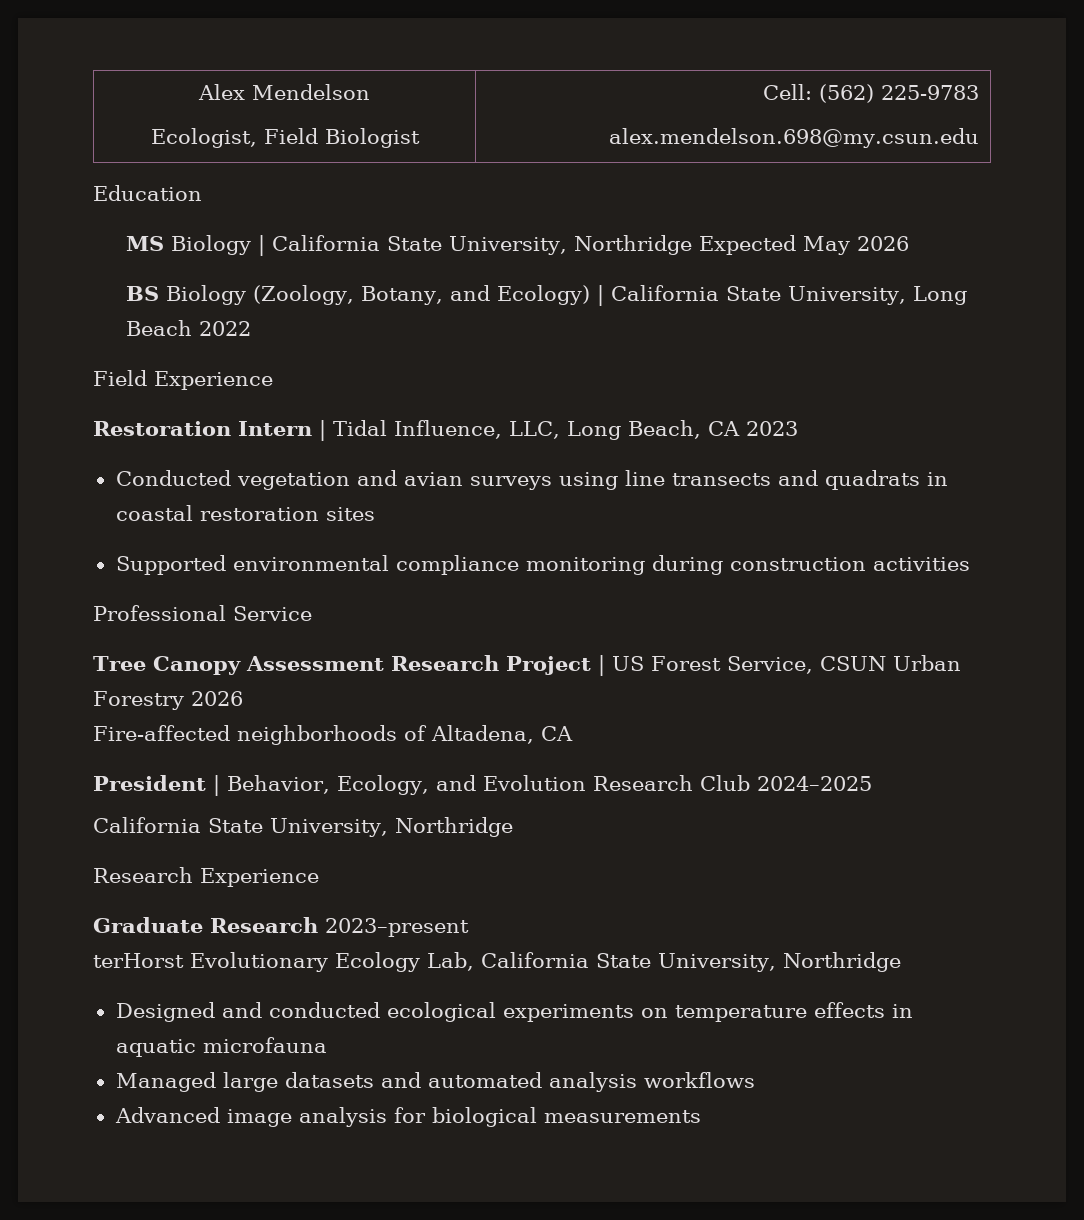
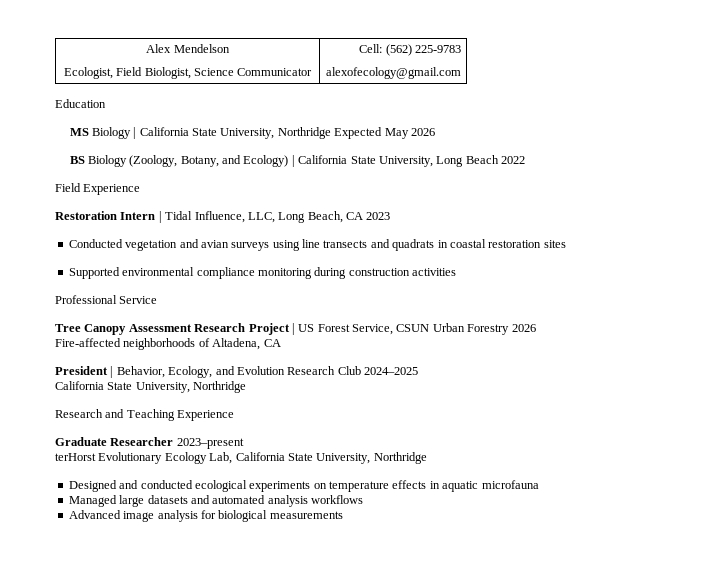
  Alex Mendelson
- Ecologist, Field Biologist | Cell: (562) 225-9783
- alex.mendelson.698@my.csun.edu
+ Ecologist, Field Biologist, Science Communicator | Cell: (562) 225-9783
+ alexofecology@gmail.com
- Research Experience
+ Research and Teaching Experience
- Graduate Research 2023–present
+ Graduate Researcher 2023–present

